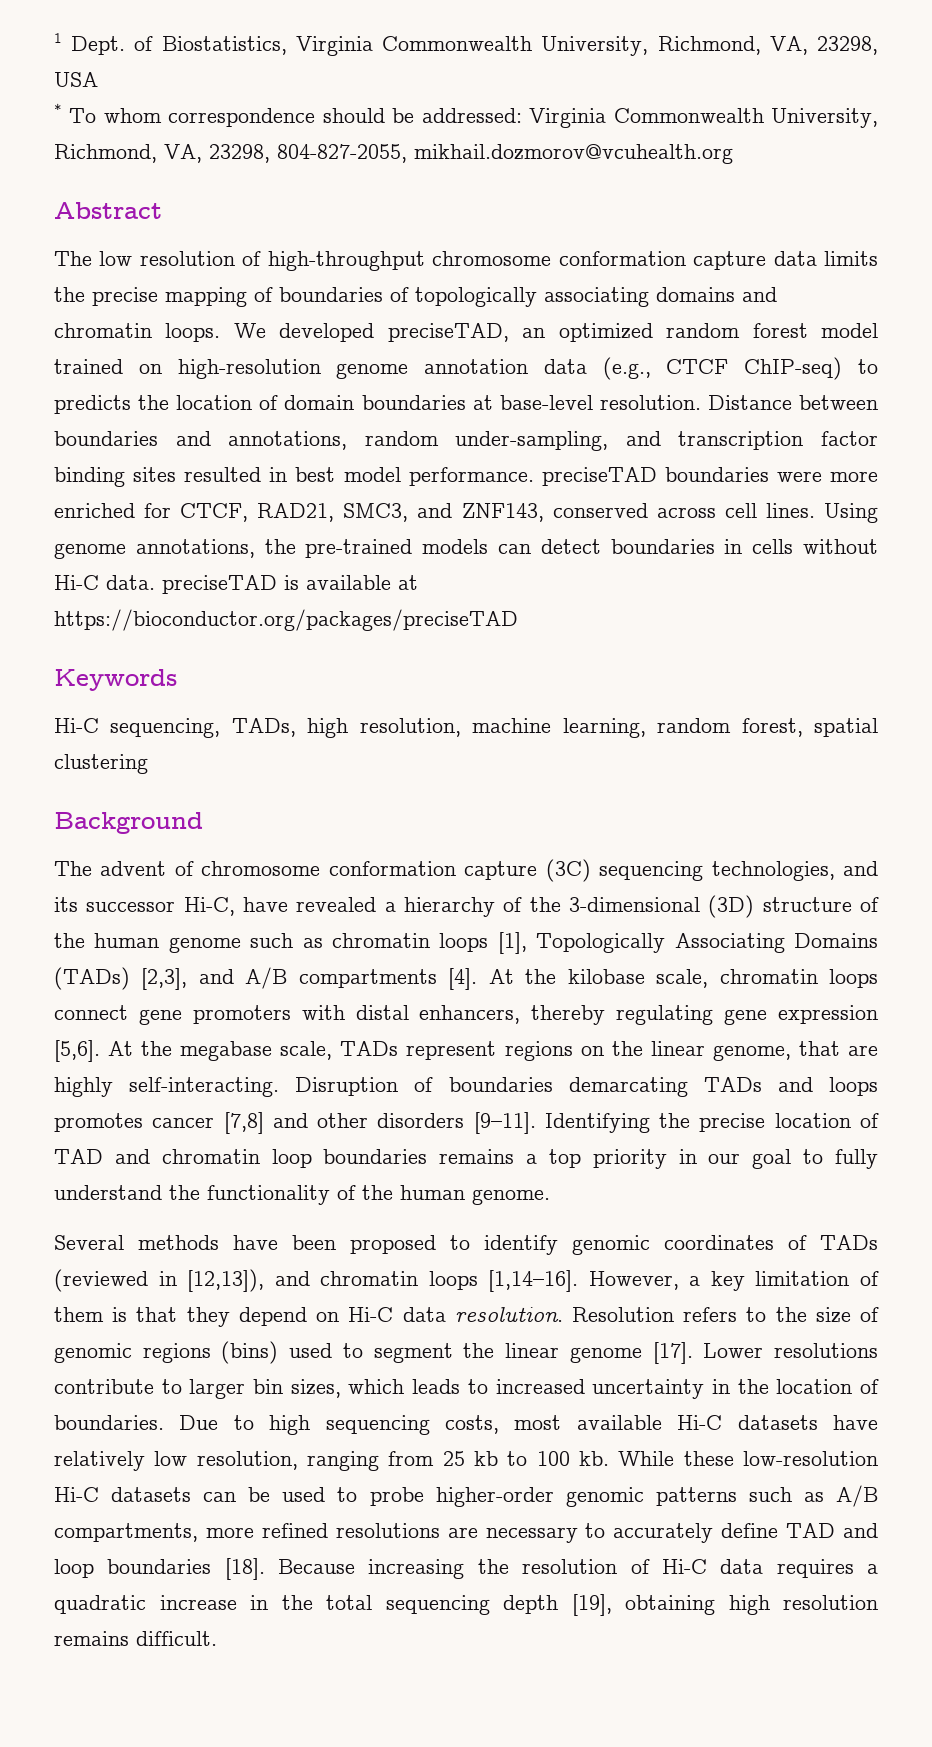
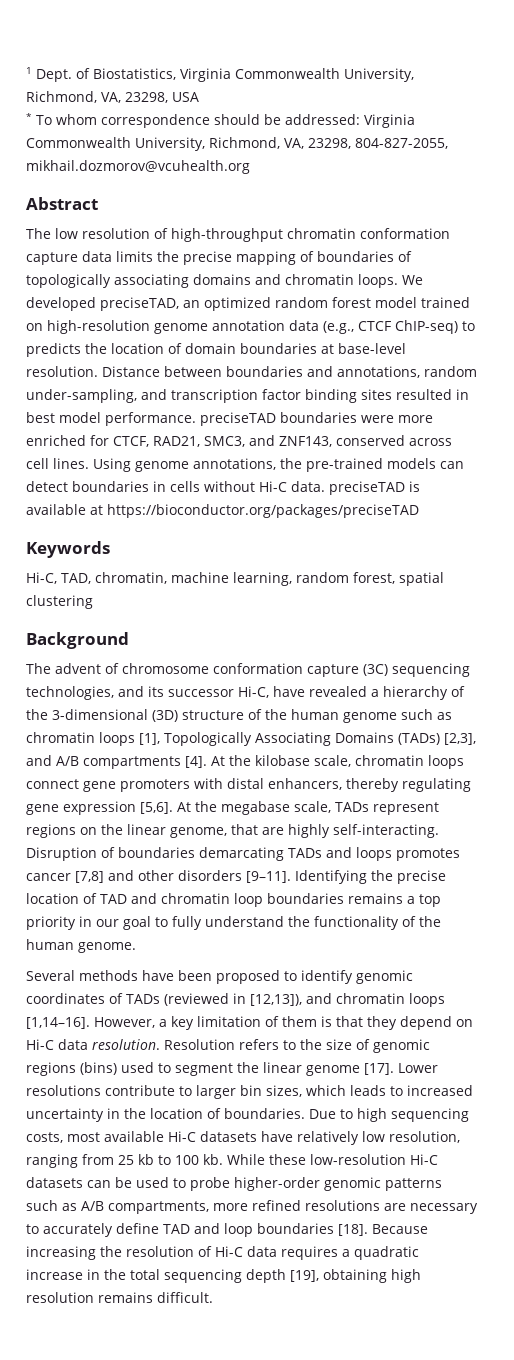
- The low resolution of high-throughput chromosome conformation capture data limits the precise mapping of boundaries of topologically associating domains and chromatin loops.
+ The low resolution of high-throughput chromatin conformation capture data limits the precise mapping of boundaries of topologically associating domains and chromatin loops.
- Hi-C sequencing, TADs, high resolution, machine learning, random forest, spatial clustering
+ Hi-C, TAD, chromatin, machine learning, random forest, spatial clustering

